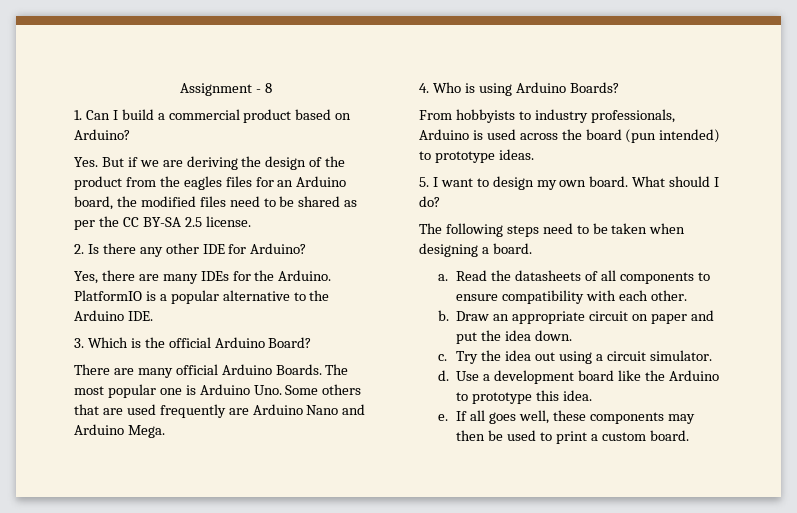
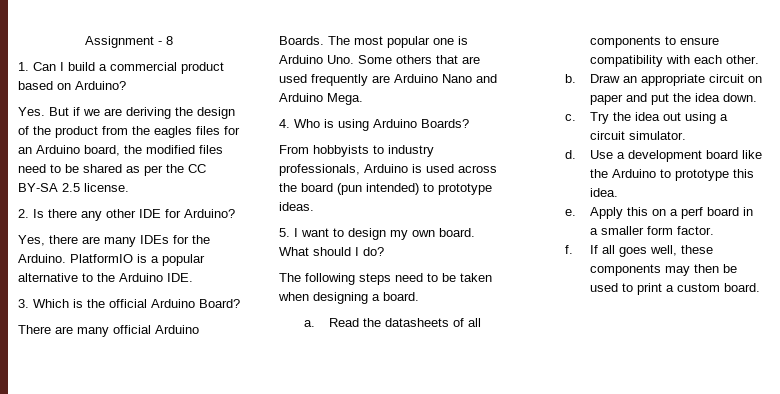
+ Apply this on a perf board in a smaller form factor.
+ f.

